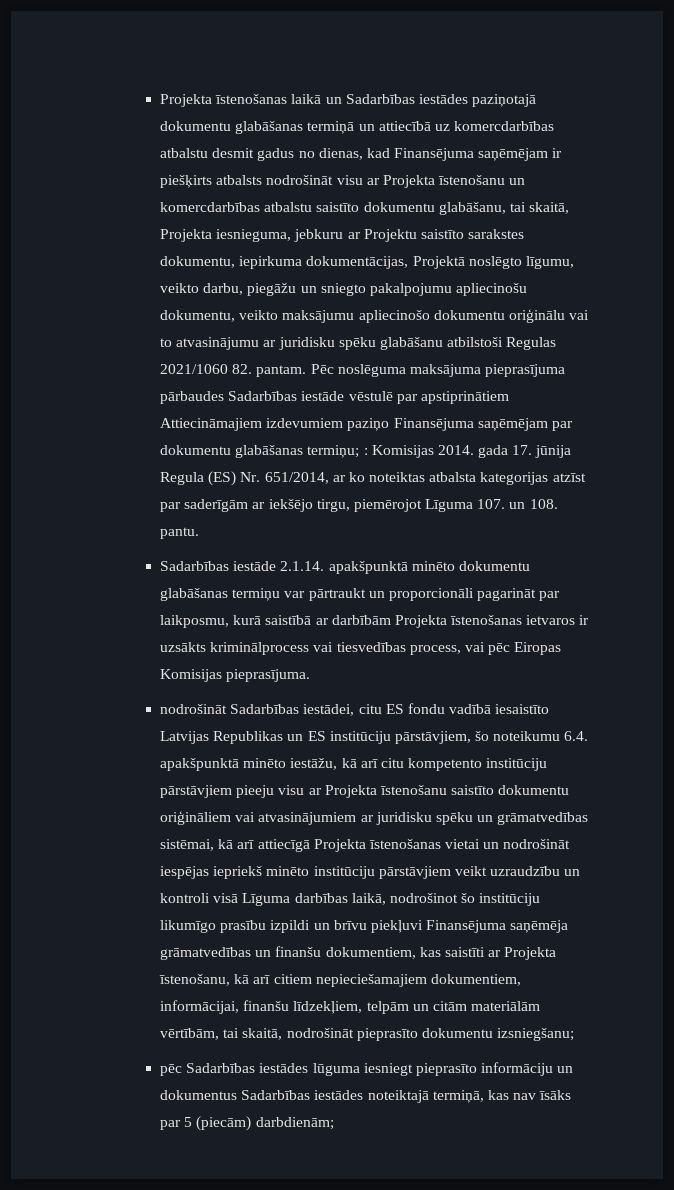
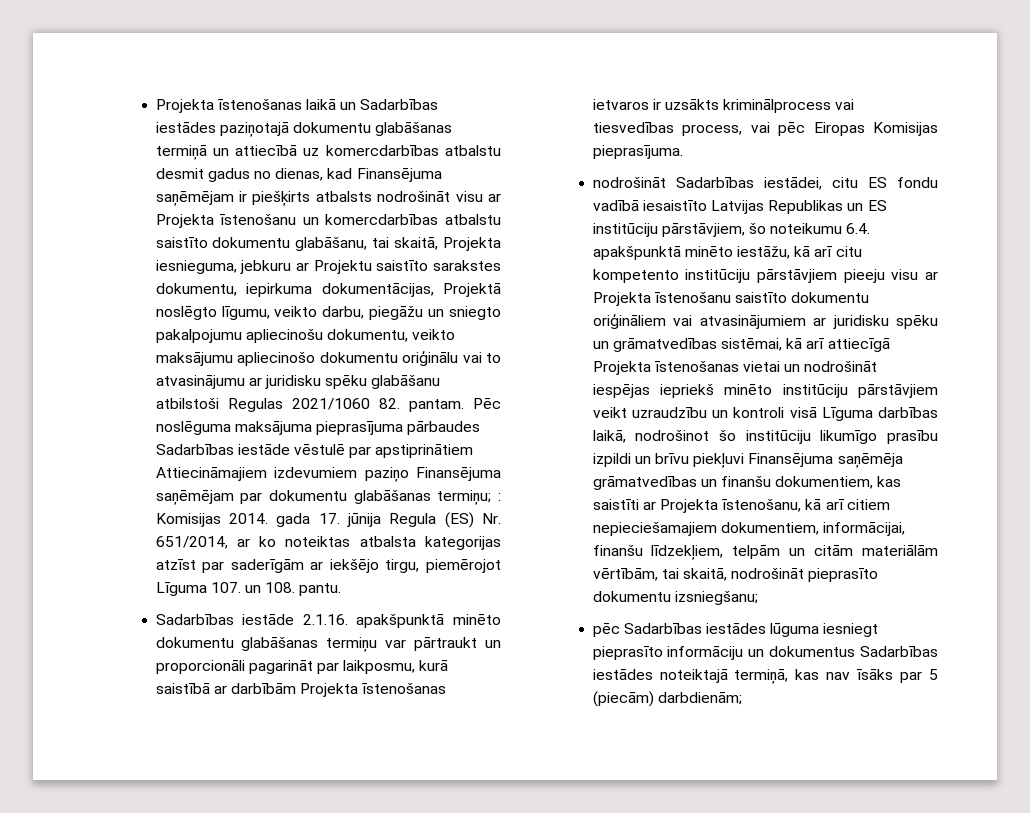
- Sadarbības iestāde 2.1.14. apakšpunktā minēto dokumentu glabāšanas termiņu var pārtraukt un proporcionāli pagarināt par laikposmu, kurā saistībā ar darbībām Projekta īstenošanas ietvaros ir uzsākts kriminālprocess vai tiesvedības process, vai pēc Eiropas Komisijas pieprasījuma.
+ Sadarbības iestāde 2.1.16. apakšpunktā minēto dokumentu glabāšanas termiņu var pārtraukt un proporcionāli pagarināt par laikposmu, kurā saistībā ar darbībām Projekta īstenošanas ietvaros ir uzsākts kriminālprocess vai tiesvedības process, vai pēc Eiropas Komisijas pieprasījuma.

